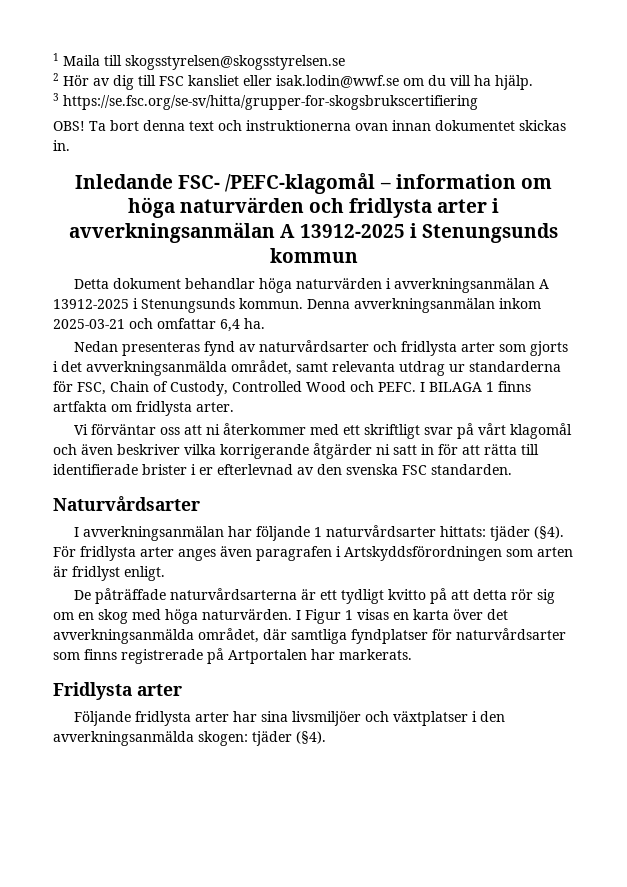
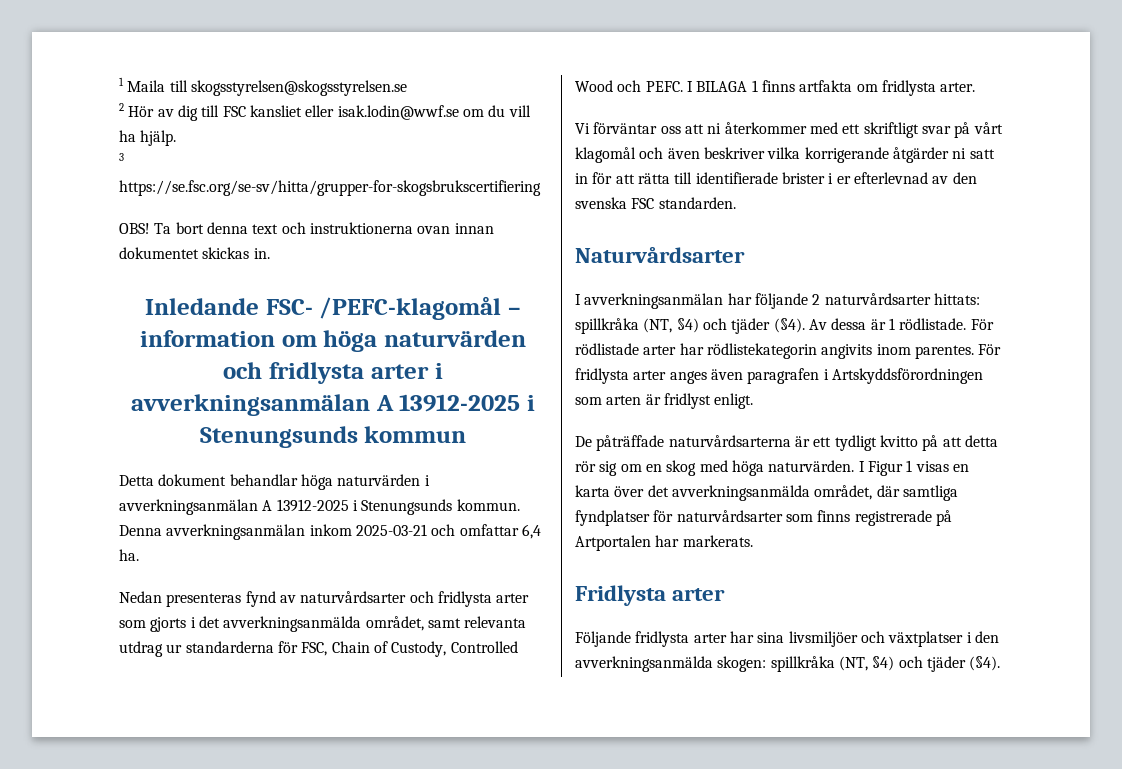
- I avverkningsanmälan har följande 1 naturvårdsarter hittats: tjäder (§4).
+ I avverkningsanmälan har följande 2 naturvårdsarter hittats: spillkråka (NT, §4) och tjäder (§4). Av dessa är 1 rödlistade. För rödlistade arter har rödlistekategorin angivits inom parentes.
- Följande fridlysta arter har sina livsmiljöer och växtplatser i den avverkningsanmälda skogen: tjäder (§4).
+ Följande fridlysta arter har sina livsmiljöer och växtplatser i den avverkningsanmälda skogen: spillkråka (NT, §4) och tjäder (§4).

